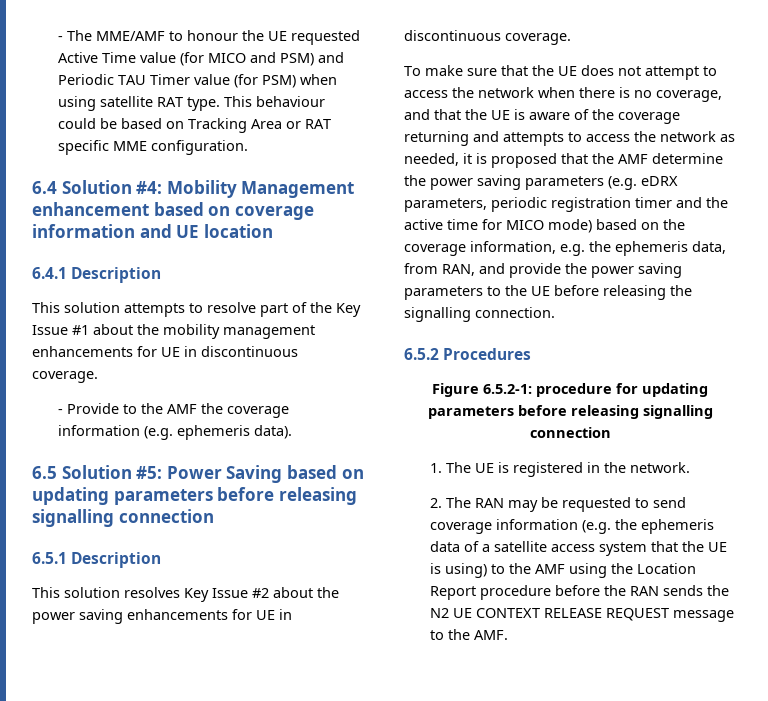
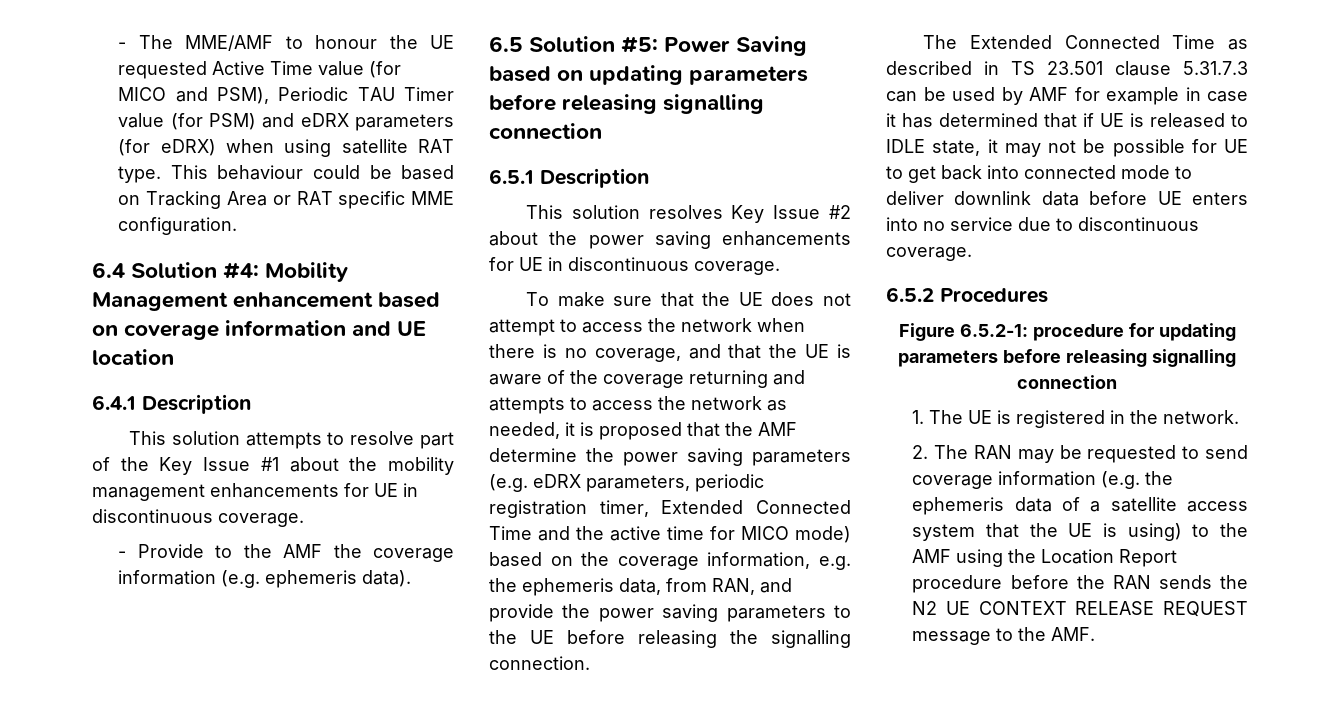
- - The MME/AMF to honour the UE requested Active Time value (for MICO and PSM) and Periodic TAU Timer value (for PSM) when using satellite RAT type.
+ - The MME/AMF to honour the UE requested Active Time value (for MICO and PSM), Periodic TAU Timer value (for PSM) and eDRX parameters (for eDRX) when using satellite RAT type.
- To make sure that the UE does not attempt to access the network when there is no coverage, and that the UE is aware of the coverage returning and attempts to access the network as needed, it is proposed that the AMF determine the power saving parameters (e.g. eDRX parameters, periodic registration timer and the active time for MICO mode) based on the coverage information, e.g. the ephemeris data, from RAN, and provide the power saving parameters to the UE before releasing the signalling connection.
+ To make sure that the UE does not attempt to access the network when there is no coverage, and that the UE is aware of the coverage returning and attempts to access the network as needed, it is proposed that the AMF determine the power saving parameters (e.g. eDRX parameters, periodic registration timer, Extended Connected Time and the active time for MICO mode) based on the coverage information, e.g. the ephemeris data, from RAN, and provide the power saving parameters to the UE before releasing the signalling connection.
+ The Extended Connected Time as described in TS 23.501 clause 5.31.7.3 can be used by AMF for example in case it has determined that if UE is released to IDLE state, it may not be possible for UE to get back into connected mode to deliver downlink data before UE enters into no service due to discontinuous coverage.

